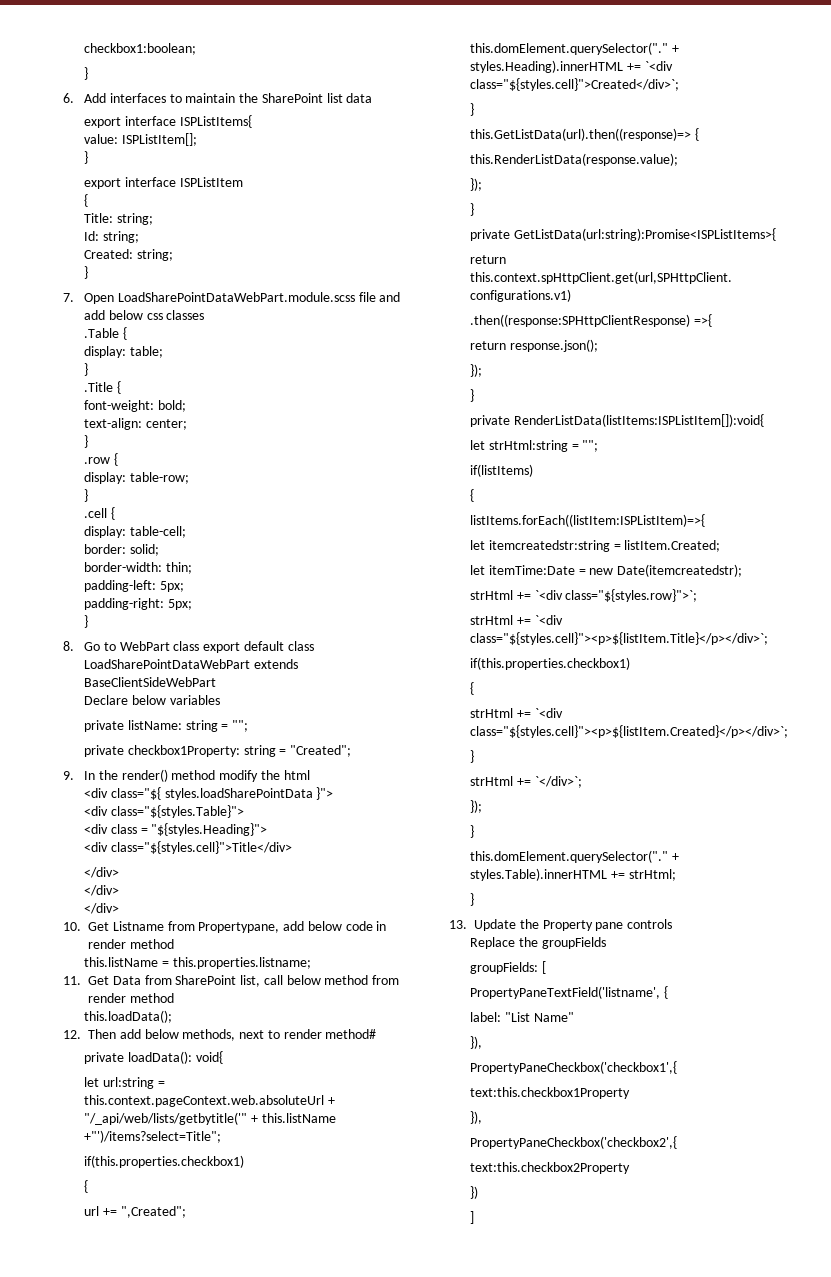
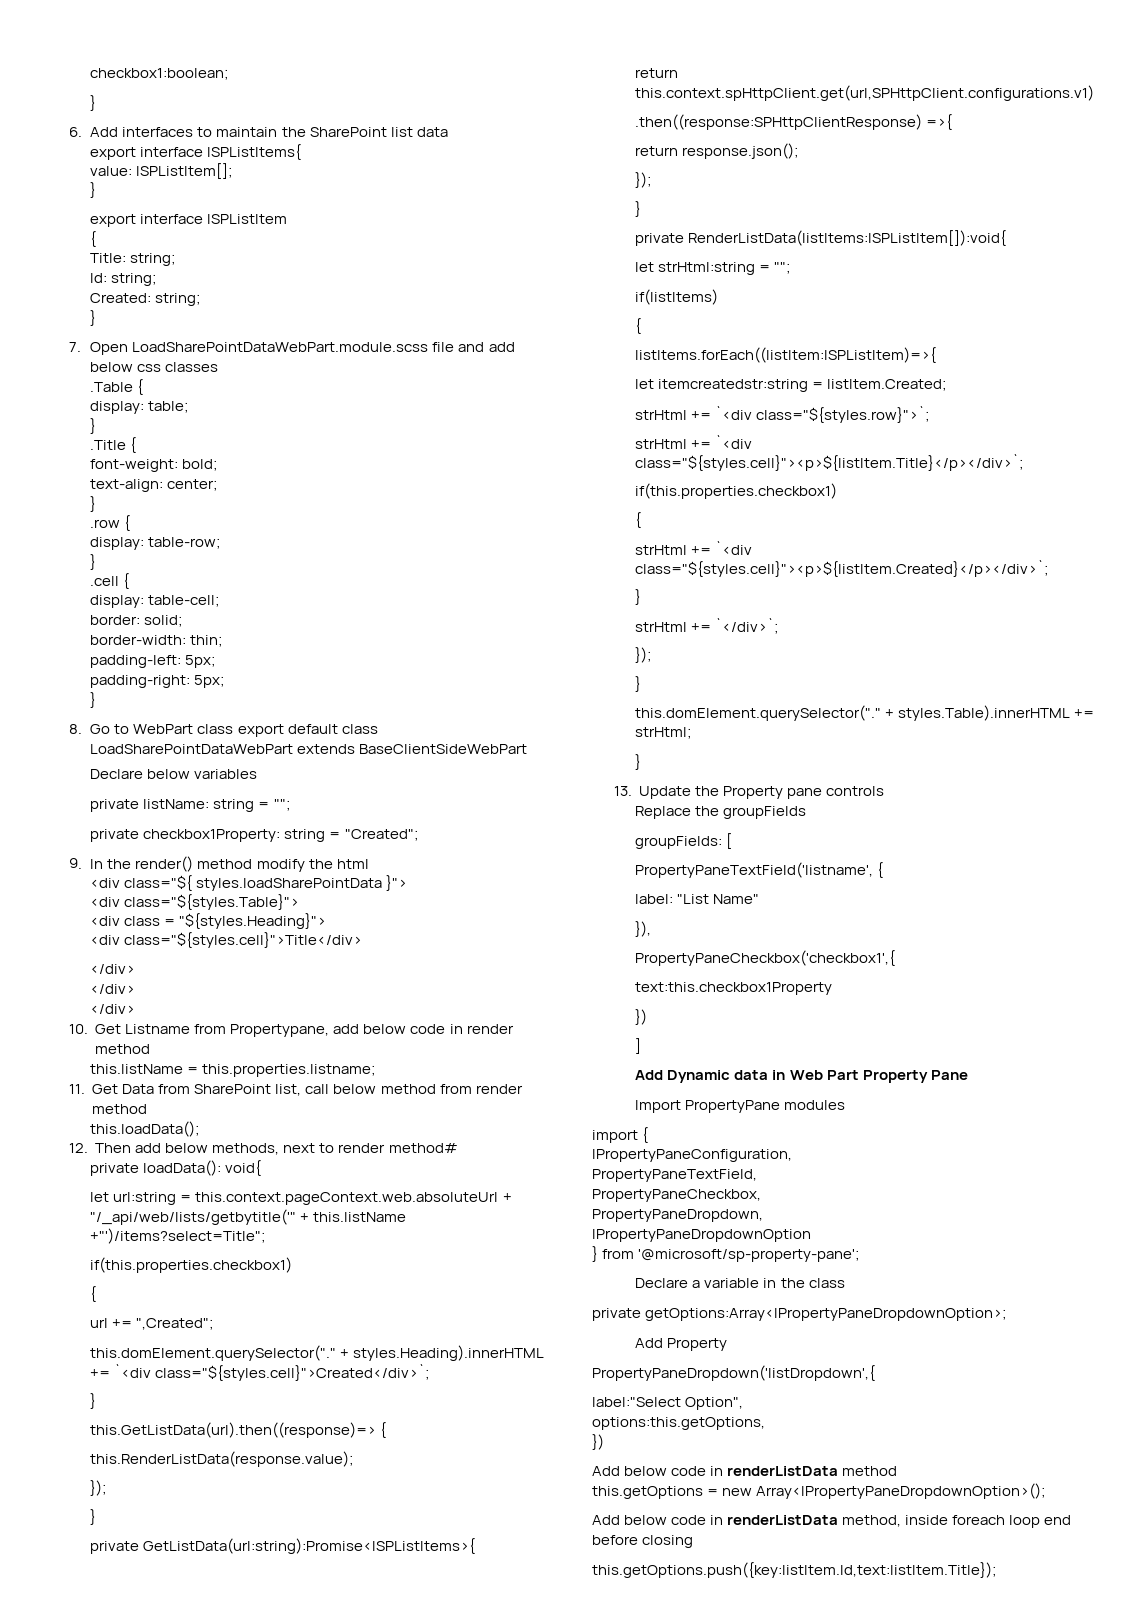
- let itemTime:Date = new Date(itemcreatedstr);
  text:this.checkbox1Property
- }),
- PropertyPaneCheckbox('checkbox2',{
- text:this.checkbox2Property
  })
  ]
+ Add Dynamic data in Web Part Property Pane
+ Import PropertyPane modules
+ import {
+ IPropertyPaneConfiguration,
+ PropertyPaneTextField,
+ PropertyPaneCheckbox,
+ PropertyPaneDropdown,
+ IPropertyPaneDropdownOption
+ } from '@microsoft/sp-property-pane';
+ Declare a variable in the class
+ private getOptions:Array<IPropertyPaneDropdownOption>;
+ Add Property
+ PropertyPaneDropdown('listDropdown',{
+ label:"Select Option",
+ options:this.getOptions,
+ })
+ Add below code in renderListData method
+ this.getOptions = new Array<IPropertyPaneDropdownOption>();
+ Add below code in renderListData method, inside foreach loop end before closing
+ this.getOptions.push({key:listItem.Id,text:listItem.Title});

